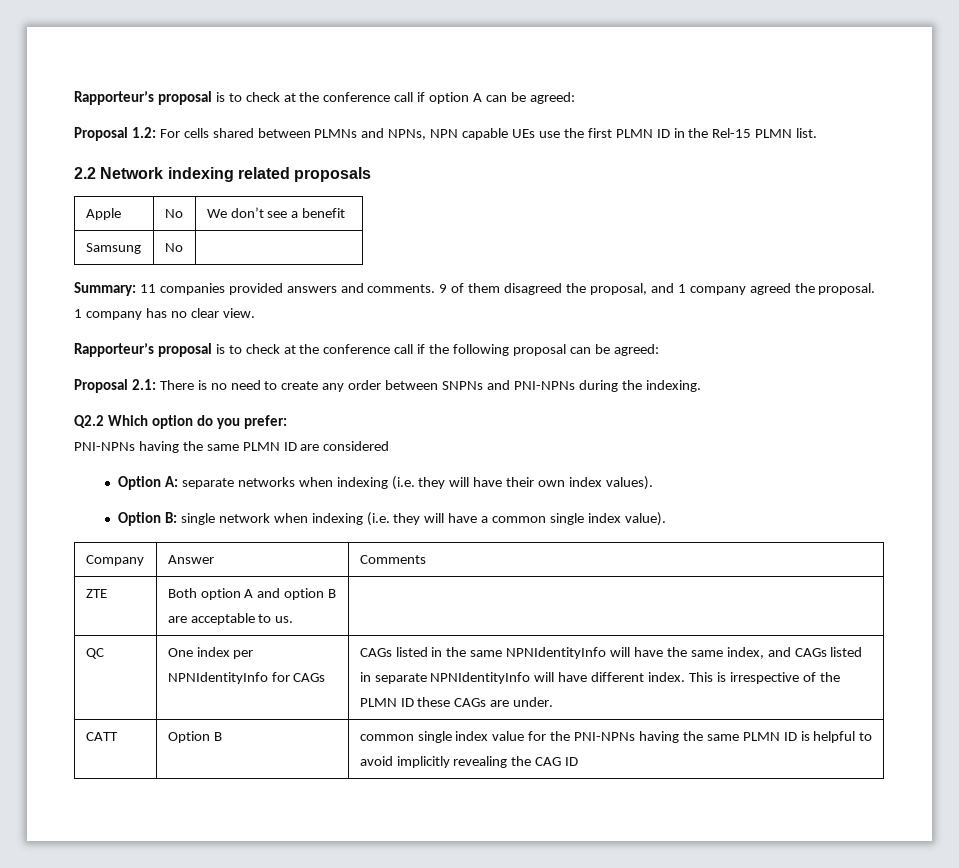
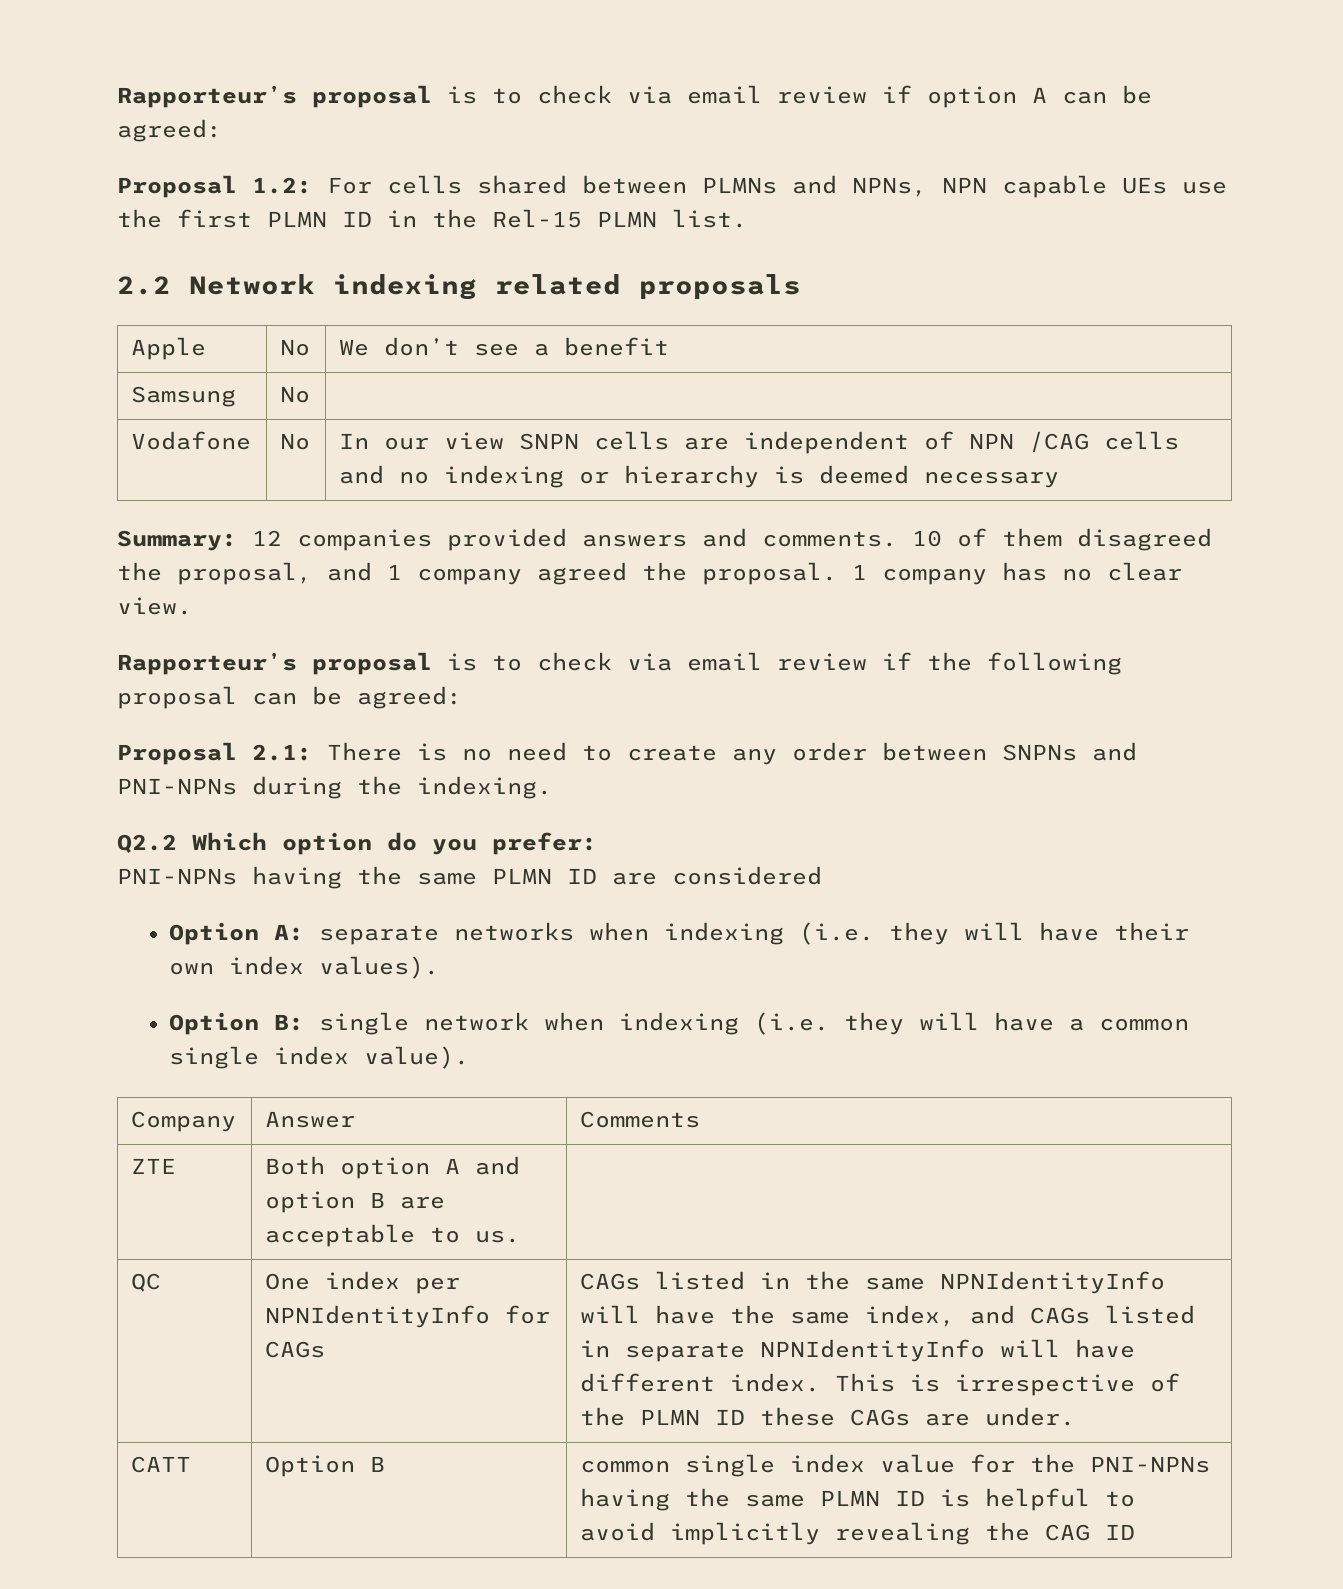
- Rapporteur’s proposal is to check at the conference call if option A can be agreed:
+ Rapporteur’s proposal is to check via email review if option A can be agreed:
+ Vodafone | No | In our view SNPN cells are independent of NPN /CAG cells and no indexing or hierarchy is deemed necessary
- Summary: 11 companies provided answers and comments.
+ Summary: 12 companies provided answers and comments.
- 9 of them disagreed the proposal, and 1 company agreed the proposal.
+ 10 of them disagreed the proposal, and 1 company agreed the proposal.
- Rapporteur’s proposal is to check at the conference call if the following proposal can be agreed:
+ Rapporteur’s proposal is to check via email review if the following proposal can be agreed:

